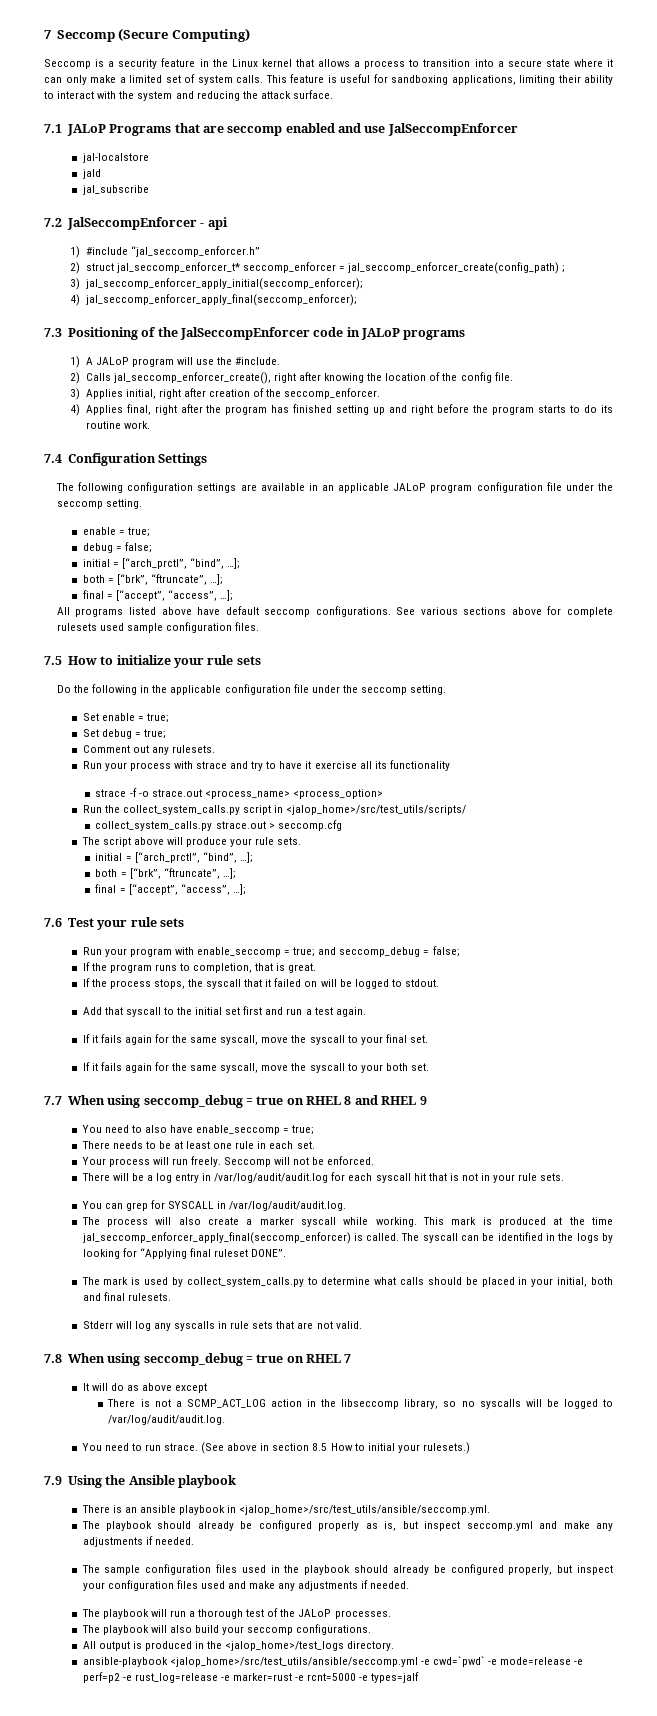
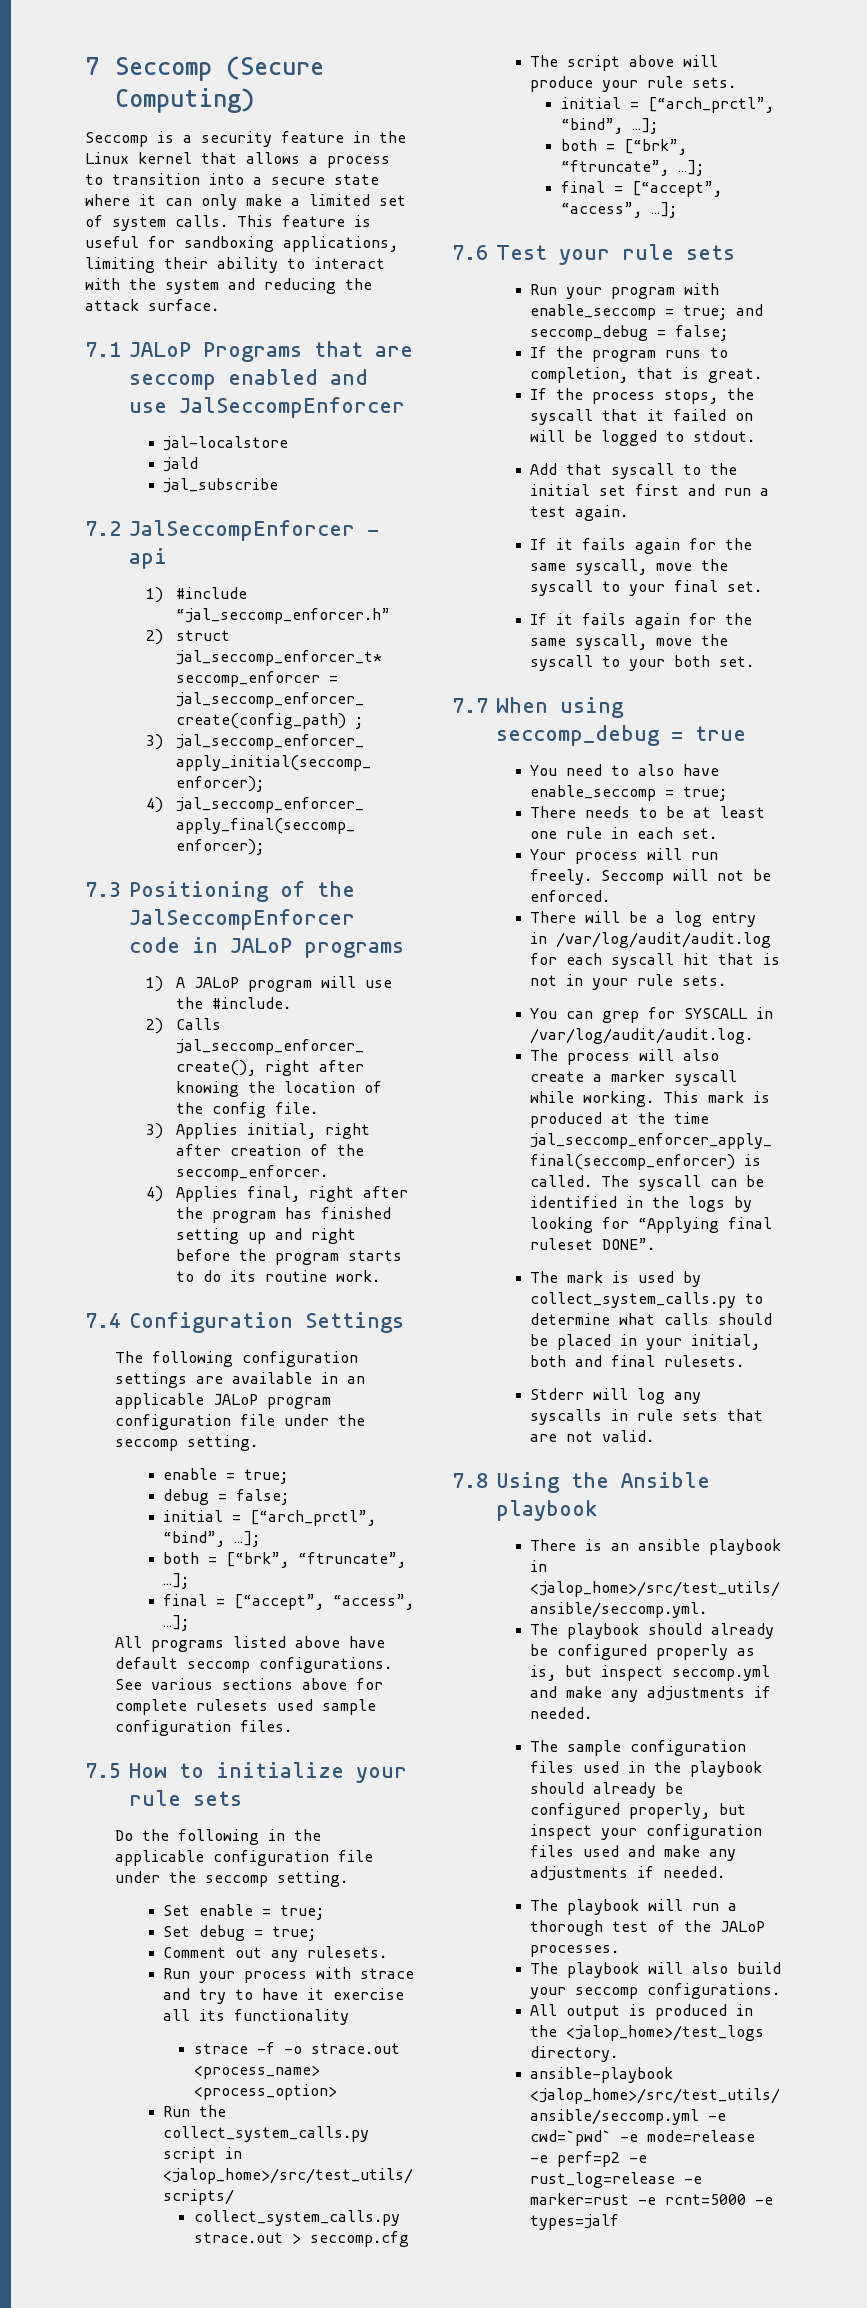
- 7.7 When using seccomp_debug = true on RHEL 8 and RHEL 9
+ 7.7 When using seccomp_debug = true
- 7.8 When using seccomp_debug = true on RHEL 7
- It will do as above except
- There is not a SCMP_ACT_LOG action in the libseccomp library, so no syscalls will be logged to /var/log/audit/audit.log.
- You need to run strace. (See above in section 8.5 How to initial your rulesets.)
- 7.9 Using the Ansible playbook
+ 7.8 Using the Ansible playbook

